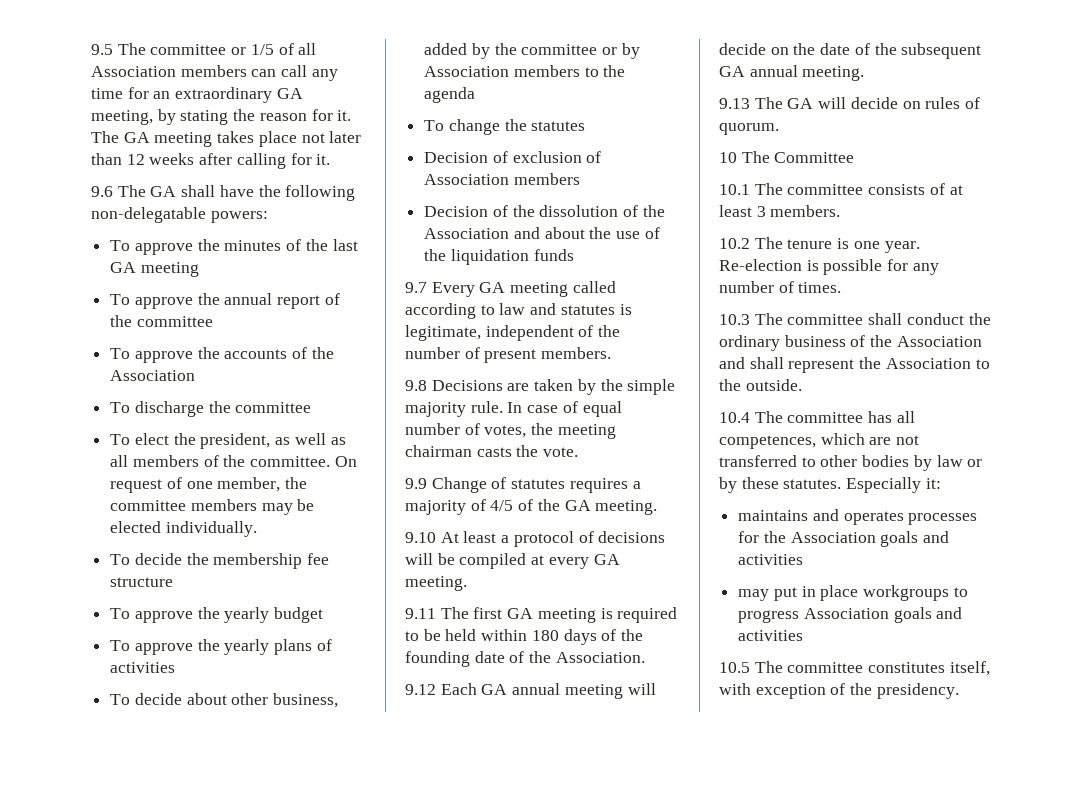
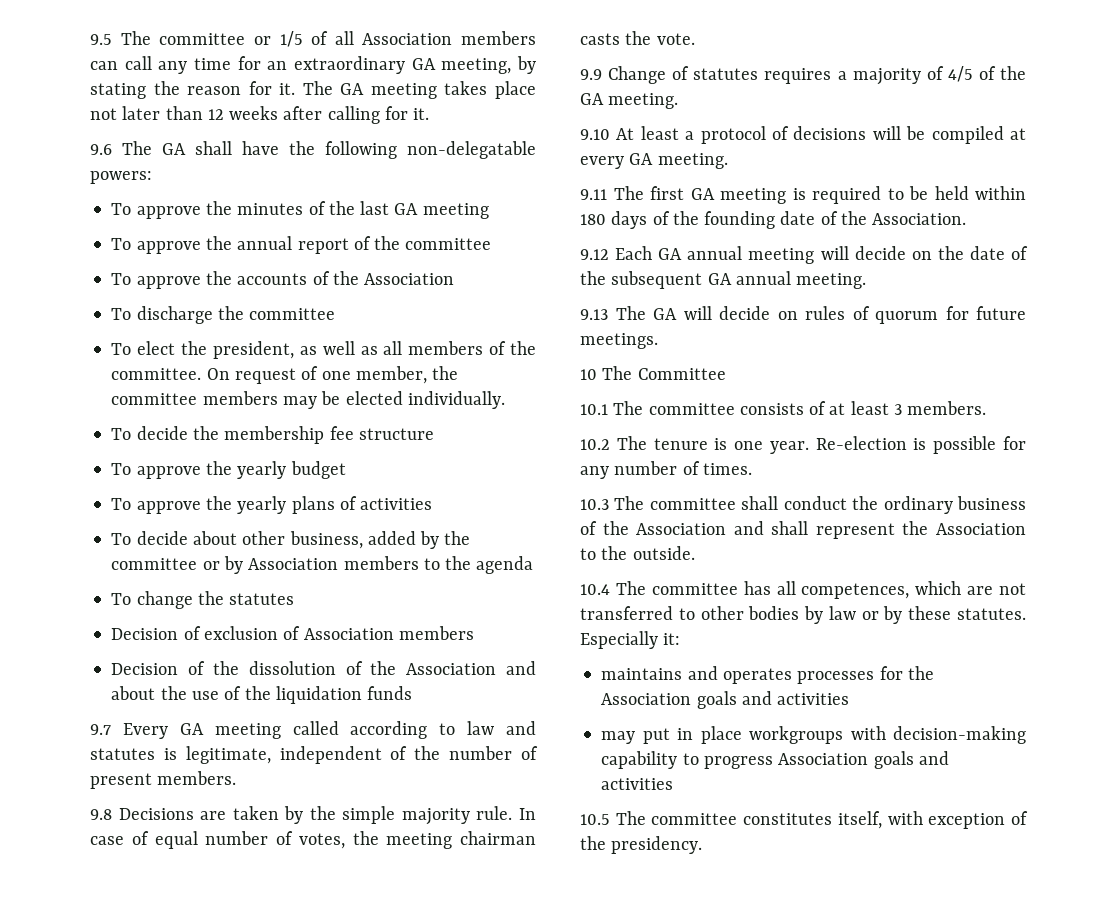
- 9.13 The GA will decide on rules of quorum.
+ 9.13 The GA will decide on rules of quorum for future meetings.
- may put in place workgroups to progress Association goals and activities
+ may put in place workgroups with decision-making capability to progress Association goals and activities

